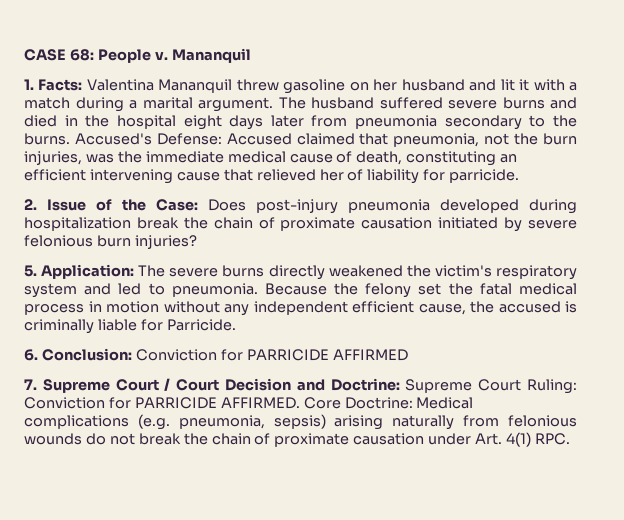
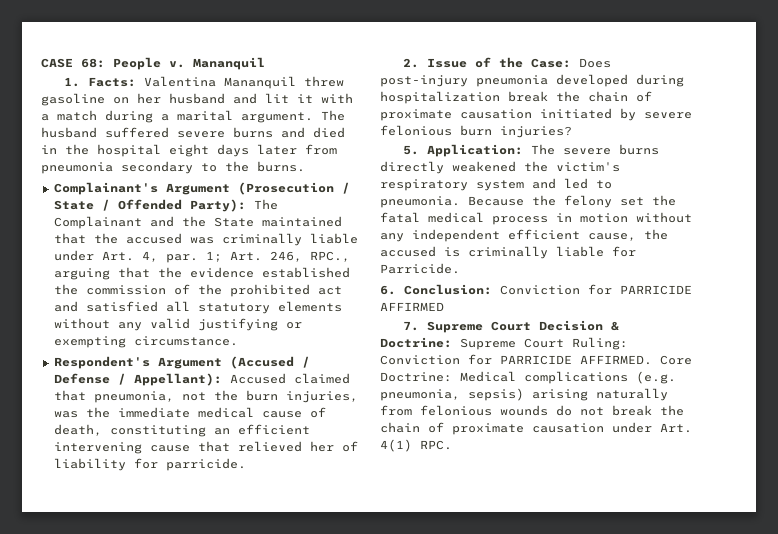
- The husband suffered severe burns and died in the hospital eight days later from pneumonia secondary to the burns. Accused's Defense: Accused claimed that pneumonia, not the burn injuries, was the immediate medical cause of death, constituting an efficient intervening cause that relieved her of liability for parricide.
+ The husband suffered severe burns and died in the hospital eight days later from pneumonia secondary to the burns.
+ Complainant's Argument (Prosecution / State / Offended Party): The Complainant and the State maintained that the accused was criminally liable under Art. 4, par. 1; Art. 246, RPC., arguing that the evidence established the commission of the prohibited act and satisfied all statutory elements without any valid justifying or exempting circumstance.
+ Respondent's Argument (Accused / Defense / Appellant): Accused claimed that pneumonia, not the burn injuries, was the immediate medical cause of death, constituting an efficient intervening cause that relieved her of liability for parricide.
- 7. Supreme Court / Court Decision and Doctrine: Supreme Court Ruling: Conviction for PARRICIDE AFFIRMED.
+ 7. Supreme Court Decision & Doctrine: Supreme Court Ruling: Conviction for PARRICIDE AFFIRMED.

